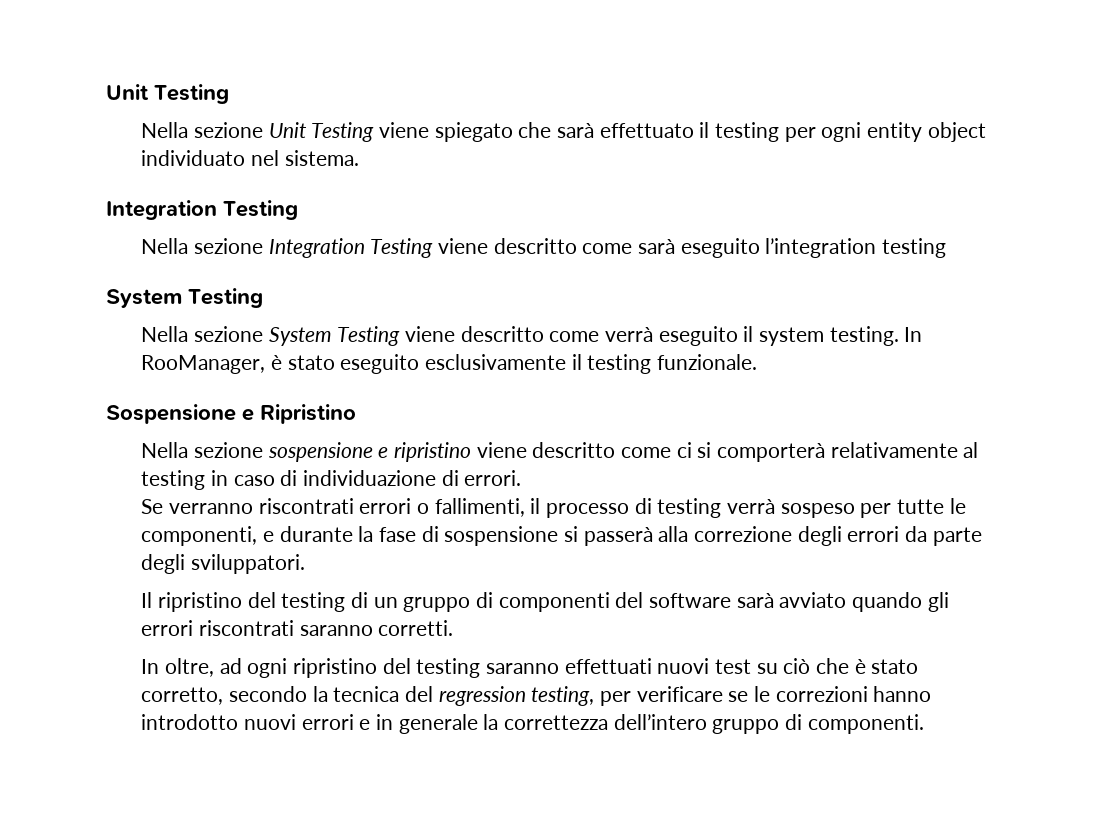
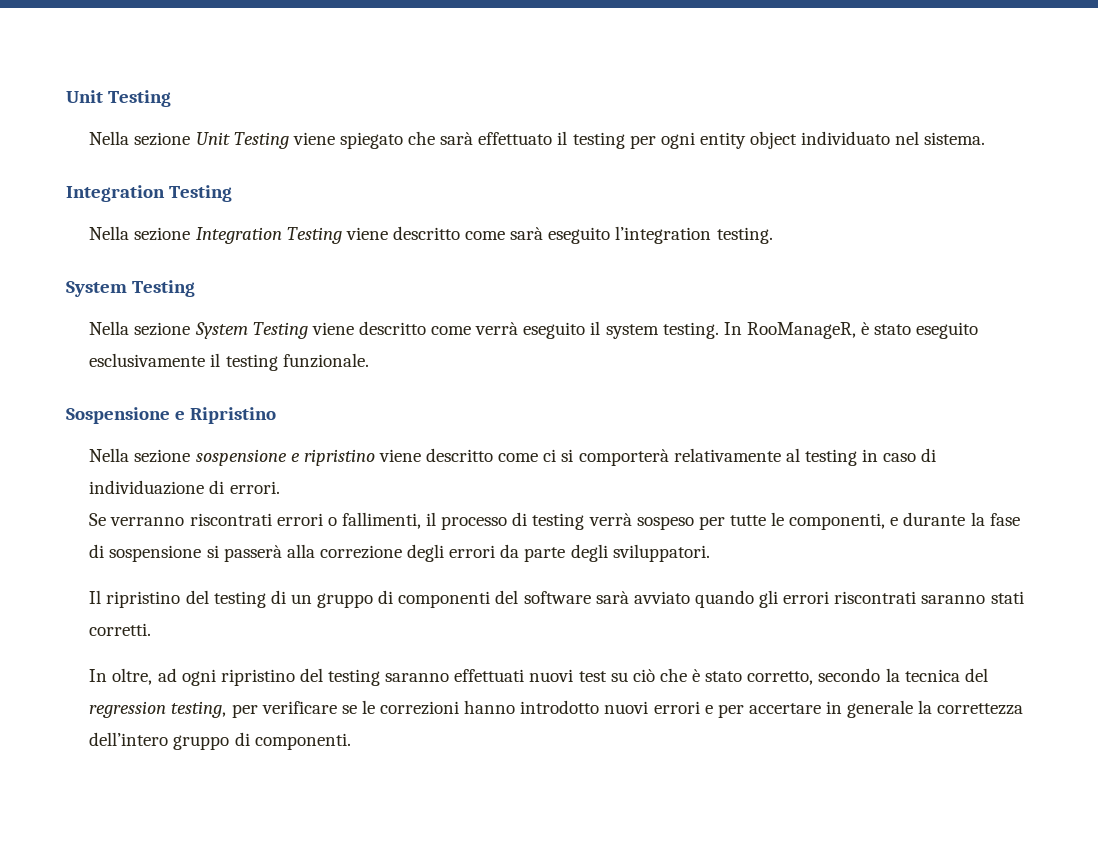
- Nella sezione Integration Testing viene descritto come sarà eseguito l’integration testing
+ Nella sezione Integration Testing viene descritto come sarà eseguito l’integration testing.
- In RooManager, è stato eseguito esclusivamente il testing funzionale.
+ In RooManageR, è stato eseguito esclusivamente il testing funzionale.
- Il ripristino del testing di un gruppo di componenti del software sarà avviato quando gli errori riscontrati saranno corretti.
+ Il ripristino del testing di un gruppo di componenti del software sarà avviato quando gli errori riscontrati saranno stati corretti.
- In oltre, ad ogni ripristino del testing saranno effettuati nuovi test su ciò che è stato corretto, secondo la tecnica del regression testing, per verificare se le correzioni hanno introdotto nuovi errori e in generale la correttezza dell’intero gruppo di componenti.
+ In oltre, ad ogni ripristino del testing saranno effettuati nuovi test su ciò che è stato corretto, secondo la tecnica del regression testing, per verificare se le correzioni hanno introdotto nuovi errori e per accertare in generale la correttezza dell’intero gruppo di componenti.

